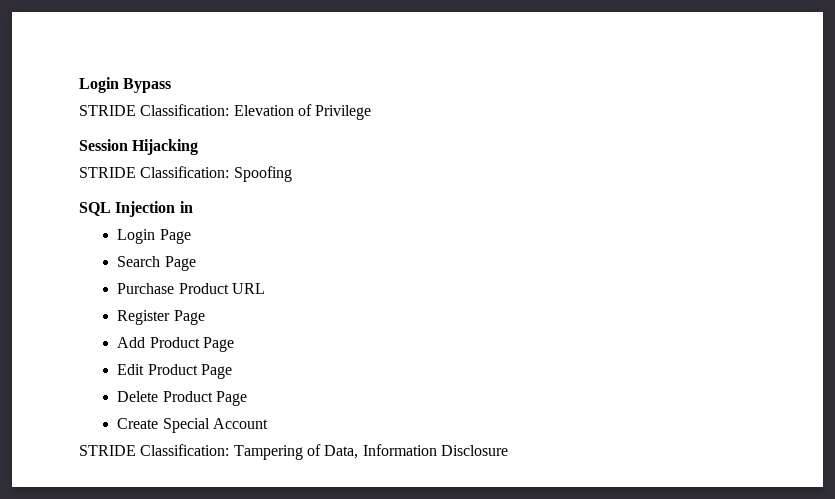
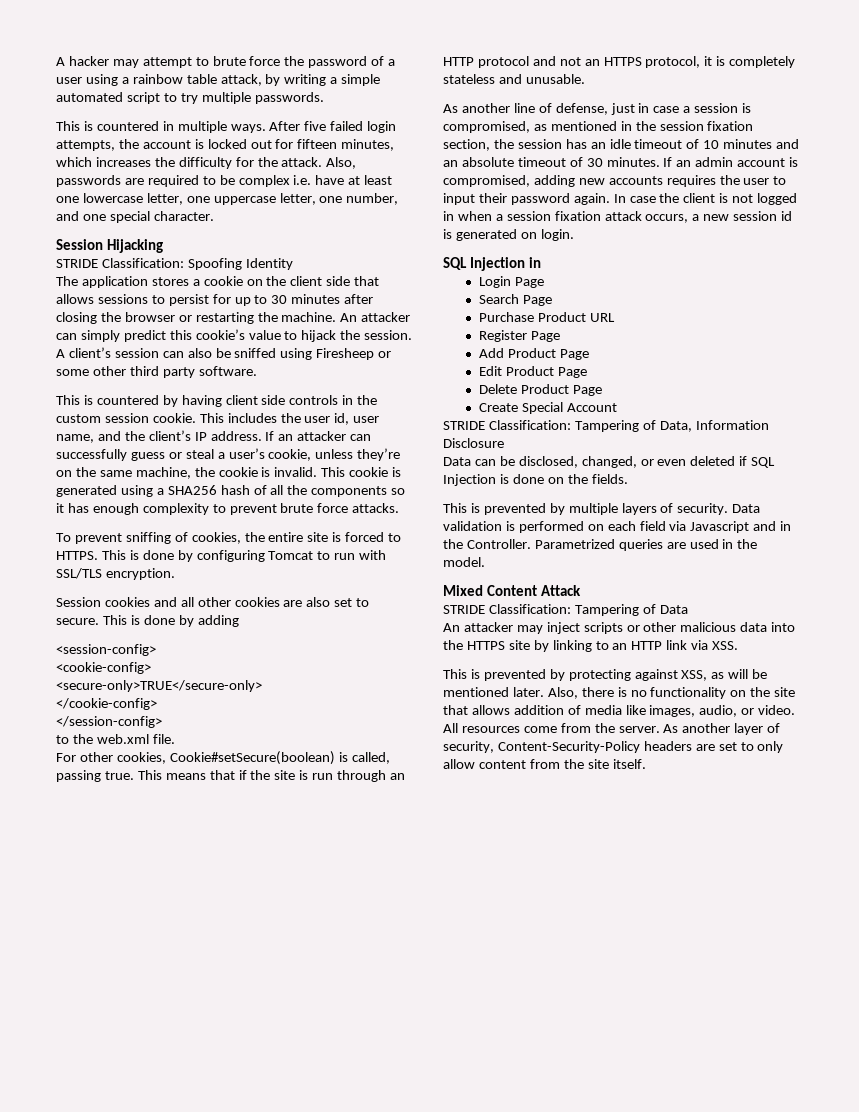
- Login Bypass
- STRIDE Classification: Elevation of Privilege
+ A hacker may attempt to brute force the password of a user using a rainbow table attack, by writing a simple automated script to try multiple passwords.
+ This is countered in multiple ways. After five failed login attempts, the account is locked out for fifteen minutes, which increases the difficulty for the attack. Also, passwords are required to be complex i.e. have at least one lowercase letter, one uppercase letter, one number, and one special character.
- STRIDE Classification: Spoofing
+ STRIDE Classification: Spoofing Identity
+ The application stores a cookie on the client side that allows sessions to persist for up to 30 minutes after closing the browser or restarting the machine. An attacker can simply predict this cookie’s value to hijack the session. A client’s session can also be sniffed using Firesheep or some other third party software.
+ This is countered by having client side controls in the custom session cookie. This includes the user id, user name, and the client’s IP address. If an attacker can successfully guess or steal a user’s cookie, unless they’re on the same machine, the cookie is invalid. This cookie is generated using a SHA256 hash of all the components so it has enough complexity to prevent brute force attacks.
+ To prevent sniffing of cookies, the entire site is forced to HTTPS. This is done by configuring Tomcat to run with SSL/TLS encryption.
+ Session cookies and all other cookies are also set to secure. This is done by adding
+ <session-config>
+ <cookie-config>
+ <secure-only>TRUE</secure-only>
+ </cookie-config>
+ </session-config>
+ to the web.xml file.
+ For other cookies, Cookie#setSecure(boolean) is called, passing true. This means that if the site is run through an HTTP protocol and not an HTTPS protocol, it is completely stateless and unusable.
+ As another line of defense, just in case a session is compromised, as mentioned in the session fixation section, the session has an idle timeout of 10 minutes and an absolute timeout of 30 minutes. If an admin account is compromised, adding new accounts requires the user to input their password again. In case the client is not logged in when a session fixation attack occurs, a new session id is generated on login.
+ Data can be disclosed, changed, or even deleted if SQL Injection is done on the fields.
+ This is prevented by multiple layers of security. Data validation is performed on each field via Javascript and in the Controller. Parametrized queries are used in the model.
+ Mixed Content Attack
+ STRIDE Classification: Tampering of Data
+ An attacker may inject scripts or other malicious data into the HTTPS site by linking to an HTTP link via XSS.
+ This is prevented by protecting against XSS, as will be mentioned later. Also, there is no functionality on the site that allows addition of media like images, audio, or video. All resources come from the server. As another layer of security, Content-Security-Policy headers are set to only allow content from the site itself.

